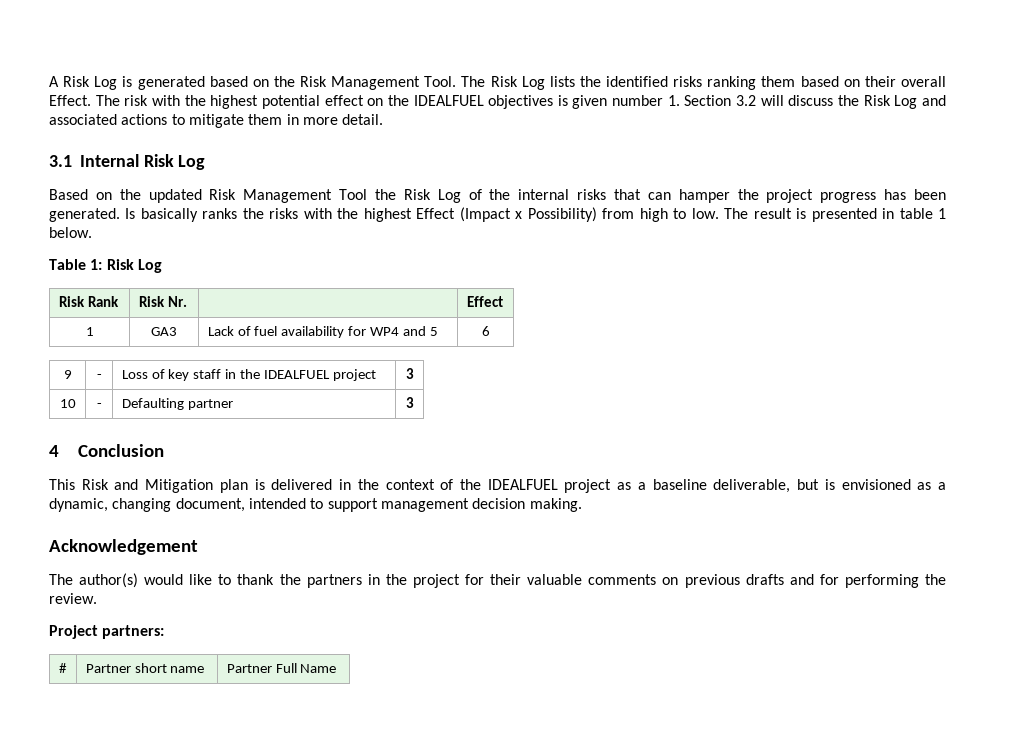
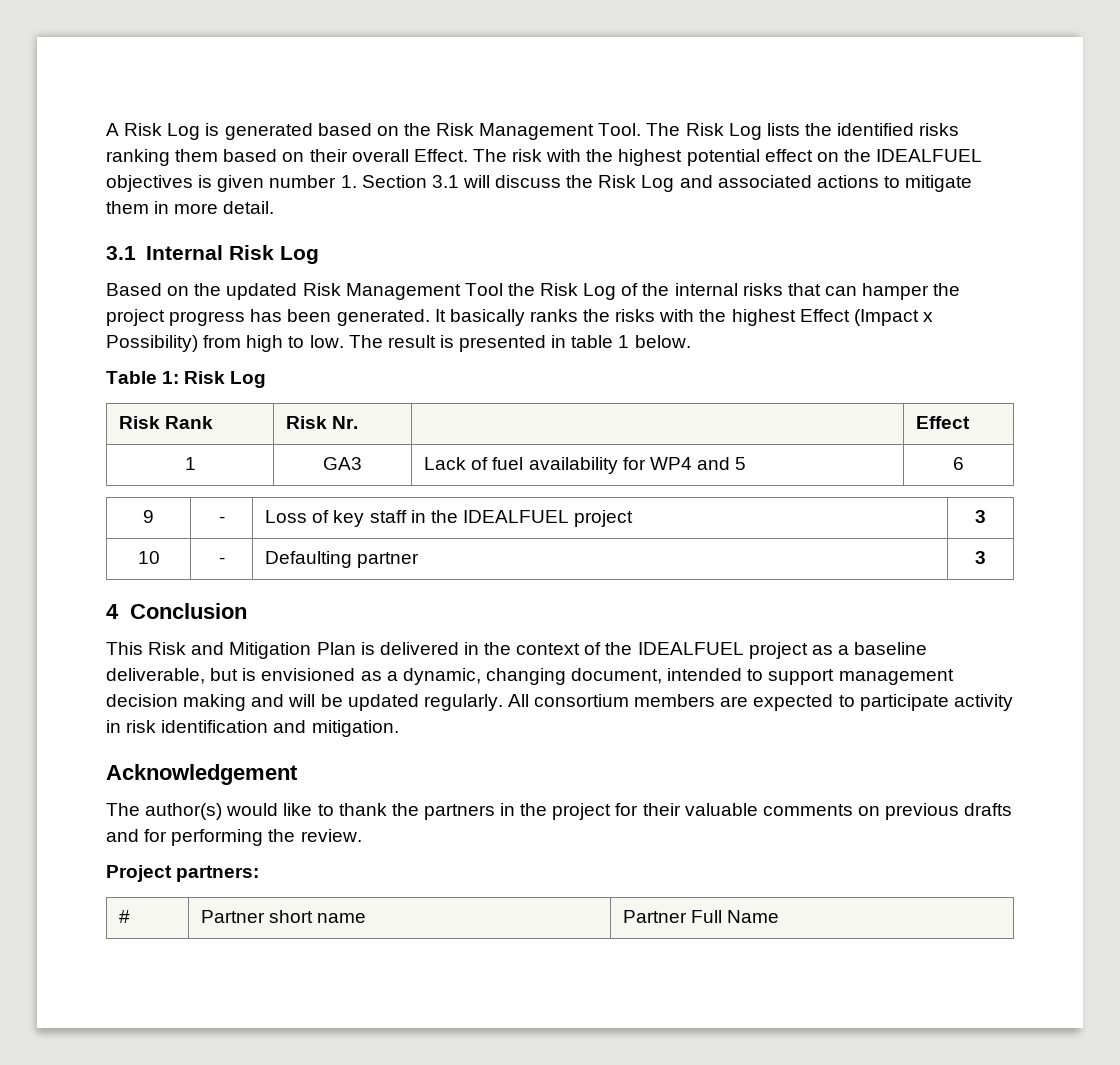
- The risk with the highest potential effect on the IDEALFUEL objectives is given number 1. Section 3.2 will discuss the Risk Log and associated actions to mitigate them in more detail.
+ The risk with the highest potential effect on the IDEALFUEL objectives is given number 1. Section 3.1 will discuss the Risk Log and associated actions to mitigate them in more detail.
- Is basically ranks the risks with the highest Effect (Impact x Possibility) from high to low.
+ It basically ranks the risks with the highest Effect (Impact x Possibility) from high to low.
- This Risk and Mitigation plan is delivered in the context of the IDEALFUEL project as a baseline deliverable, but is envisioned as a dynamic, changing document, intended to support management decision making.
+ This Risk and Mitigation Plan is delivered in the context of the IDEALFUEL project as a baseline deliverable, but is envisioned as a dynamic, changing document, intended to support management decision making and will be updated regularly. All consortium members are expected to participate activity in risk identification and mitigation.

